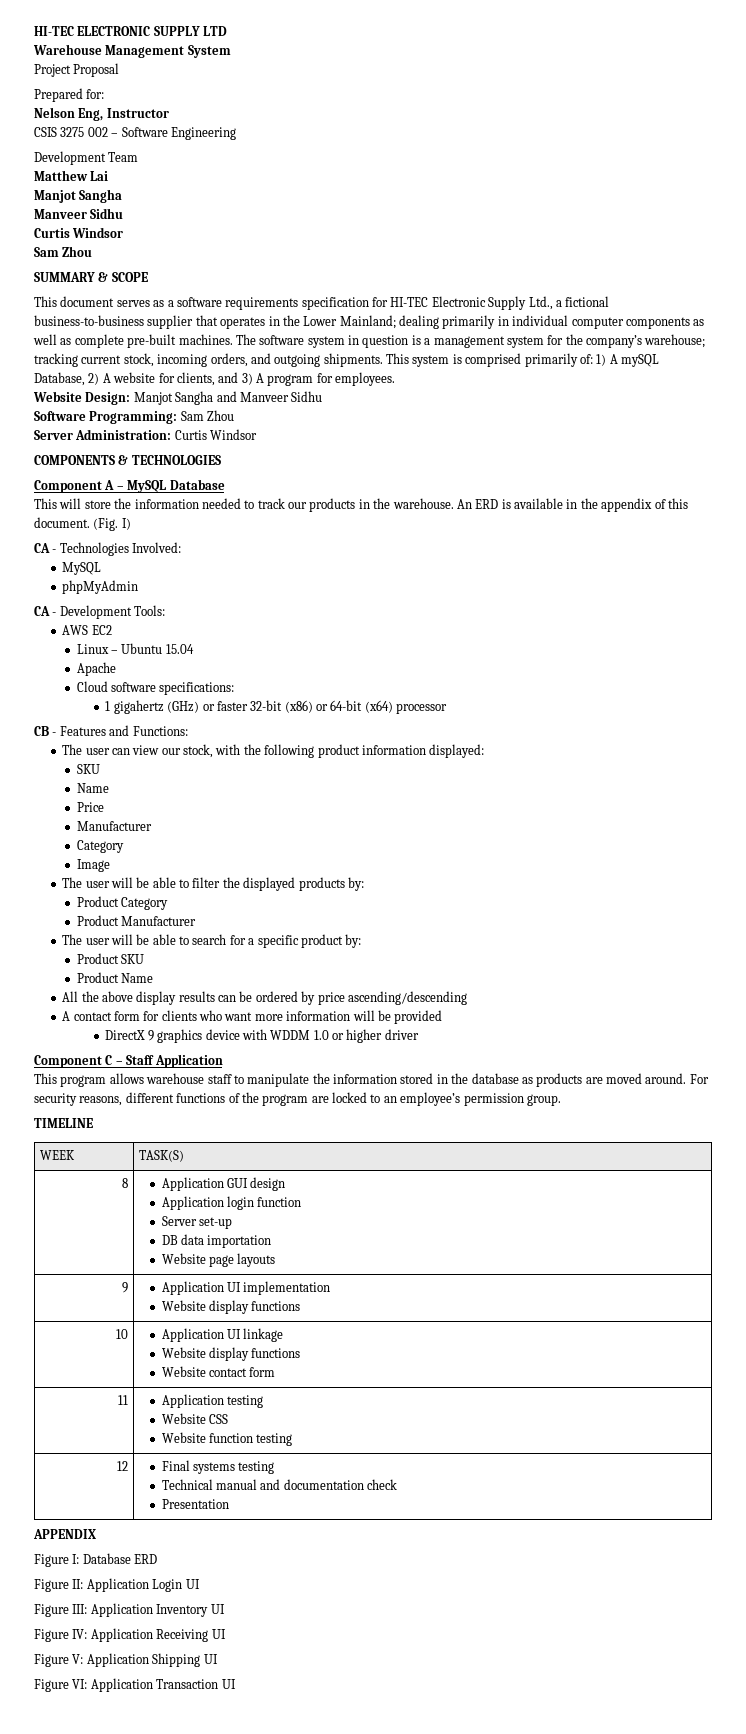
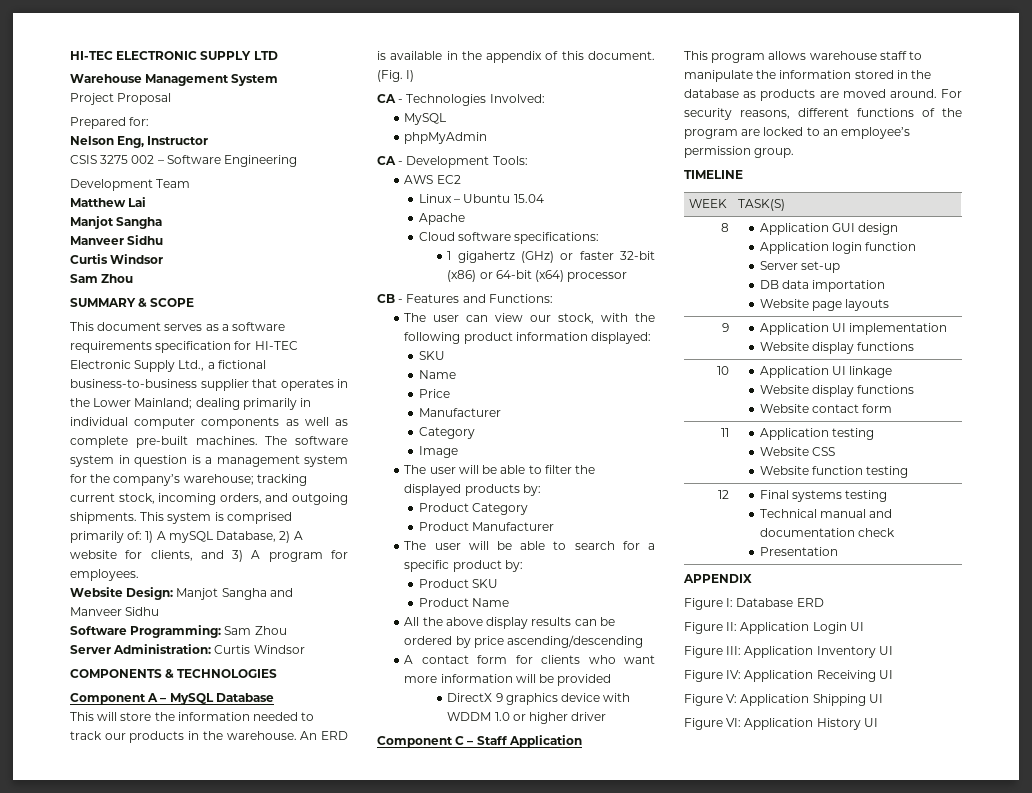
- Figure VI: Application Transaction UI
+ Figure VI: Application History UI

